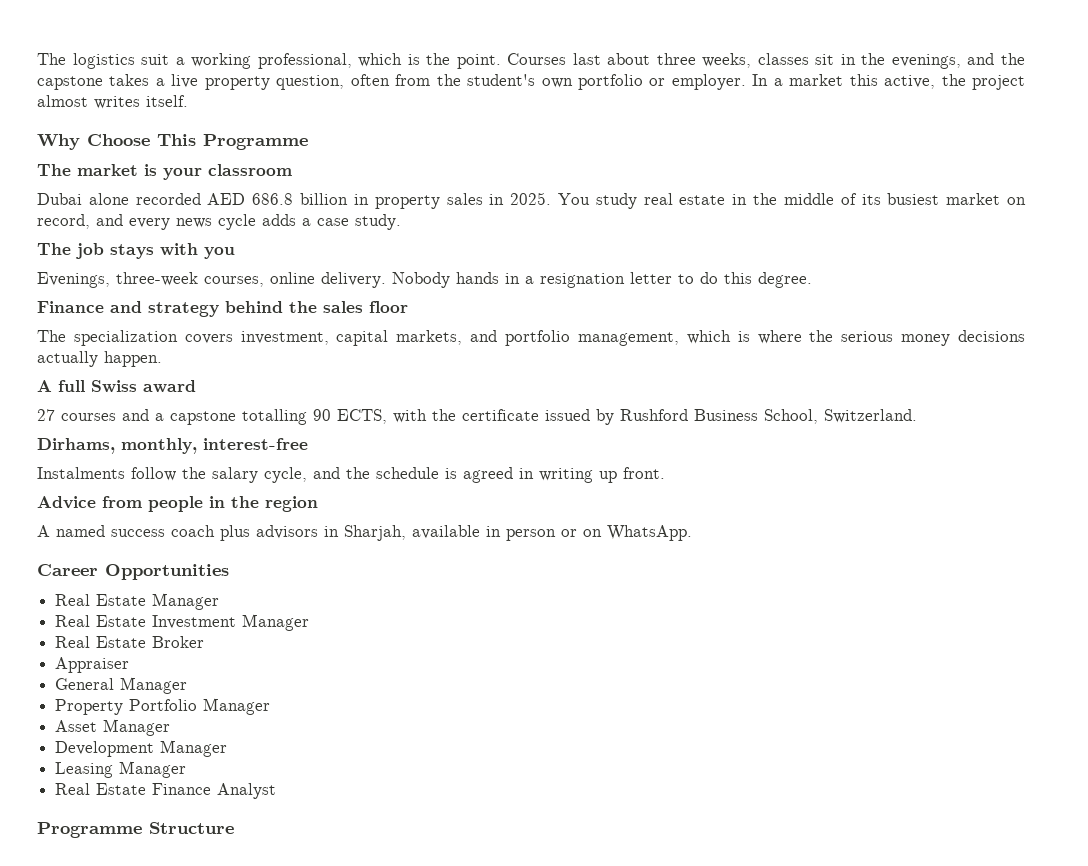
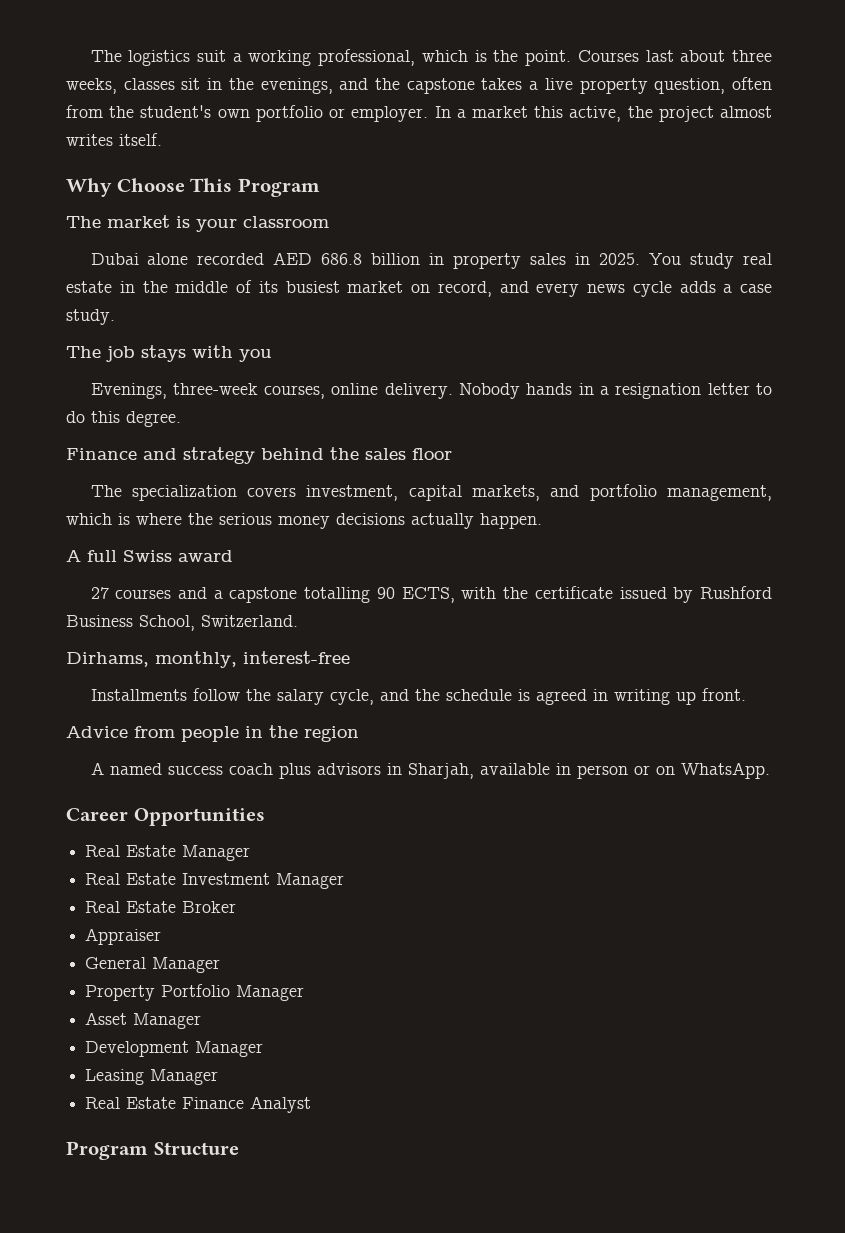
- Why Choose This Programme
+ Why Choose This Program
- Instalments follow the salary cycle, and the schedule is agreed in writing up front.
+ Installments follow the salary cycle, and the schedule is agreed in writing up front.
- Programme Structure
+ Program Structure

